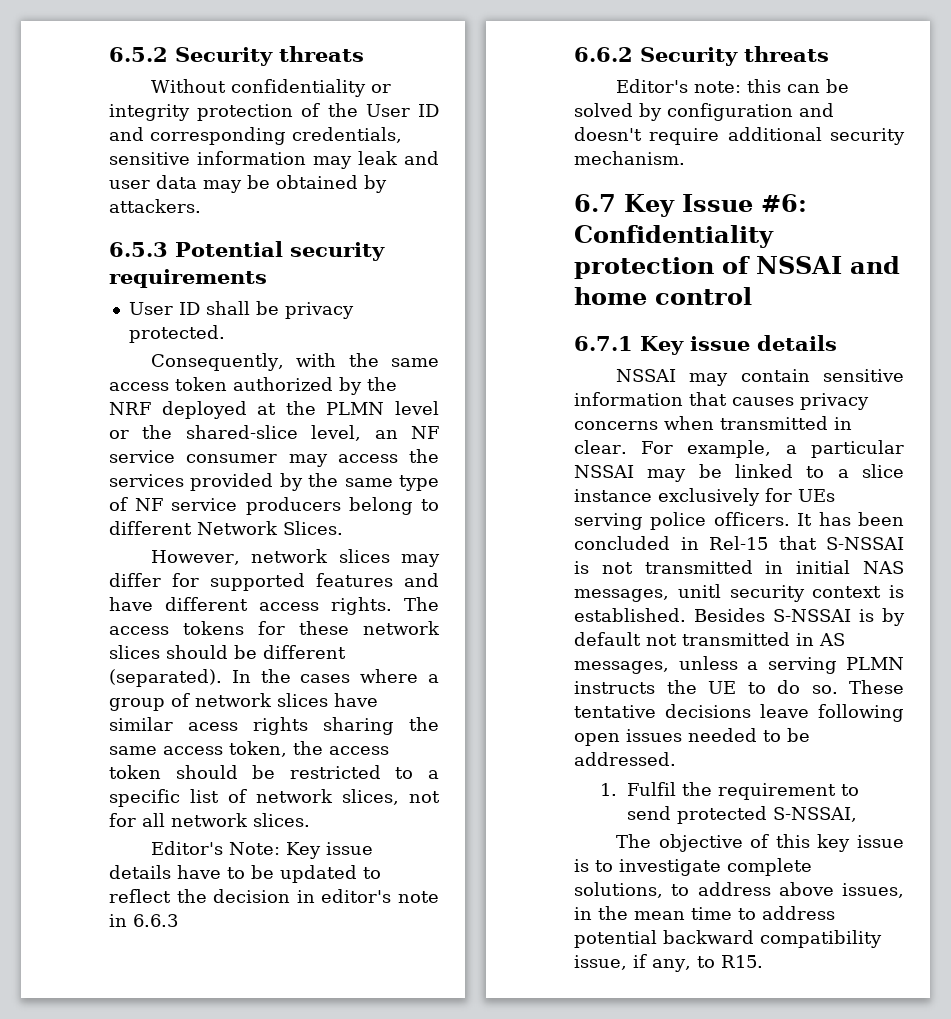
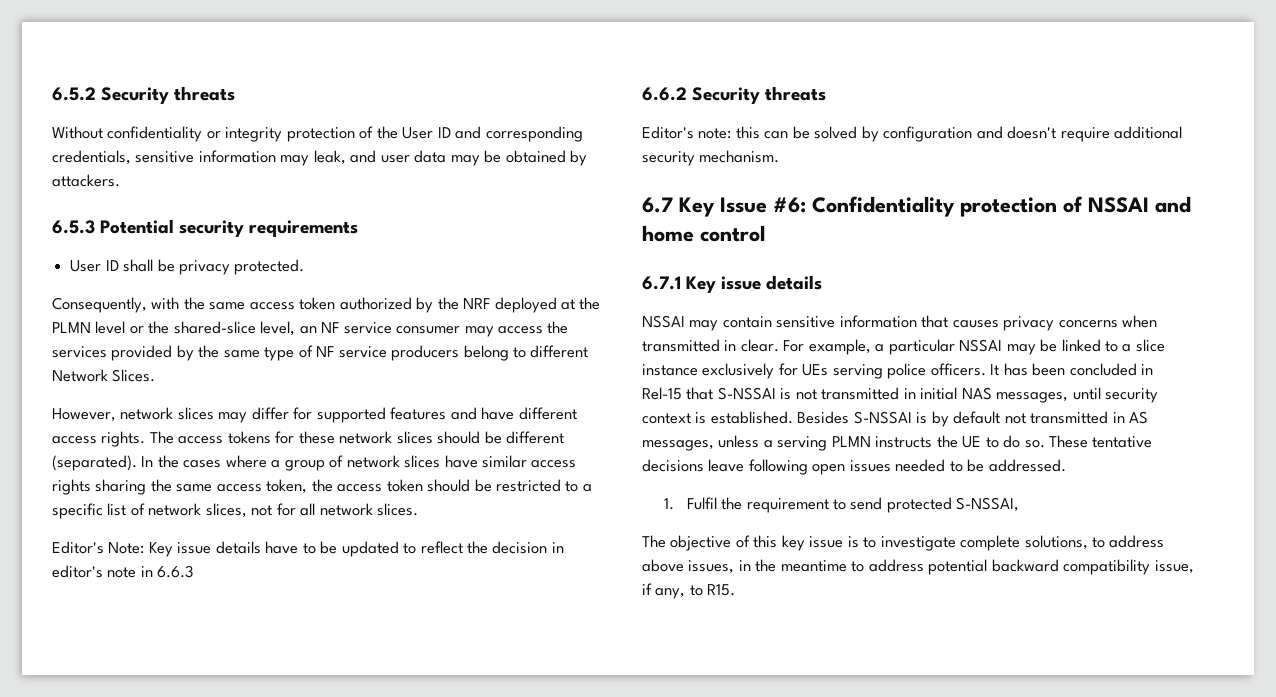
- Without confidentiality or integrity protection of the User ID and corresponding credentials, sensitive information may leak and user data may be obtained by attackers.
+ Without confidentiality or integrity protection of the User ID and corresponding credentials, sensitive information may leak, and user data may be obtained by attackers.
- In the cases where a group of network slices have similar acess rights sharing the same access token, the access token should be restricted to a specific list of network slices, not for all network slices.
+ In the cases where a group of network slices have similar access rights sharing the same access token, the access token should be restricted to a specific list of network slices, not for all network slices.
- It has been concluded in Rel-15 that S-NSSAI is not transmitted in initial NAS messages, unitl security context is established.
+ It has been concluded in Rel-15 that S-NSSAI is not transmitted in initial NAS messages, until security context is established.
- The objective of this key issue is to investigate complete solutions, to address above issues, in the mean time to address potential backward compatibility issue, if any, to R15.
+ The objective of this key issue is to investigate complete solutions, to address above issues, in the meantime to address potential backward compatibility issue, if any, to R15.

